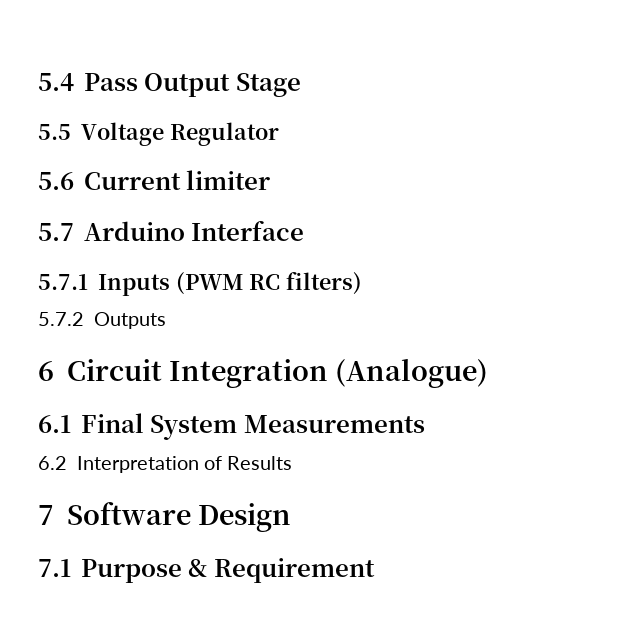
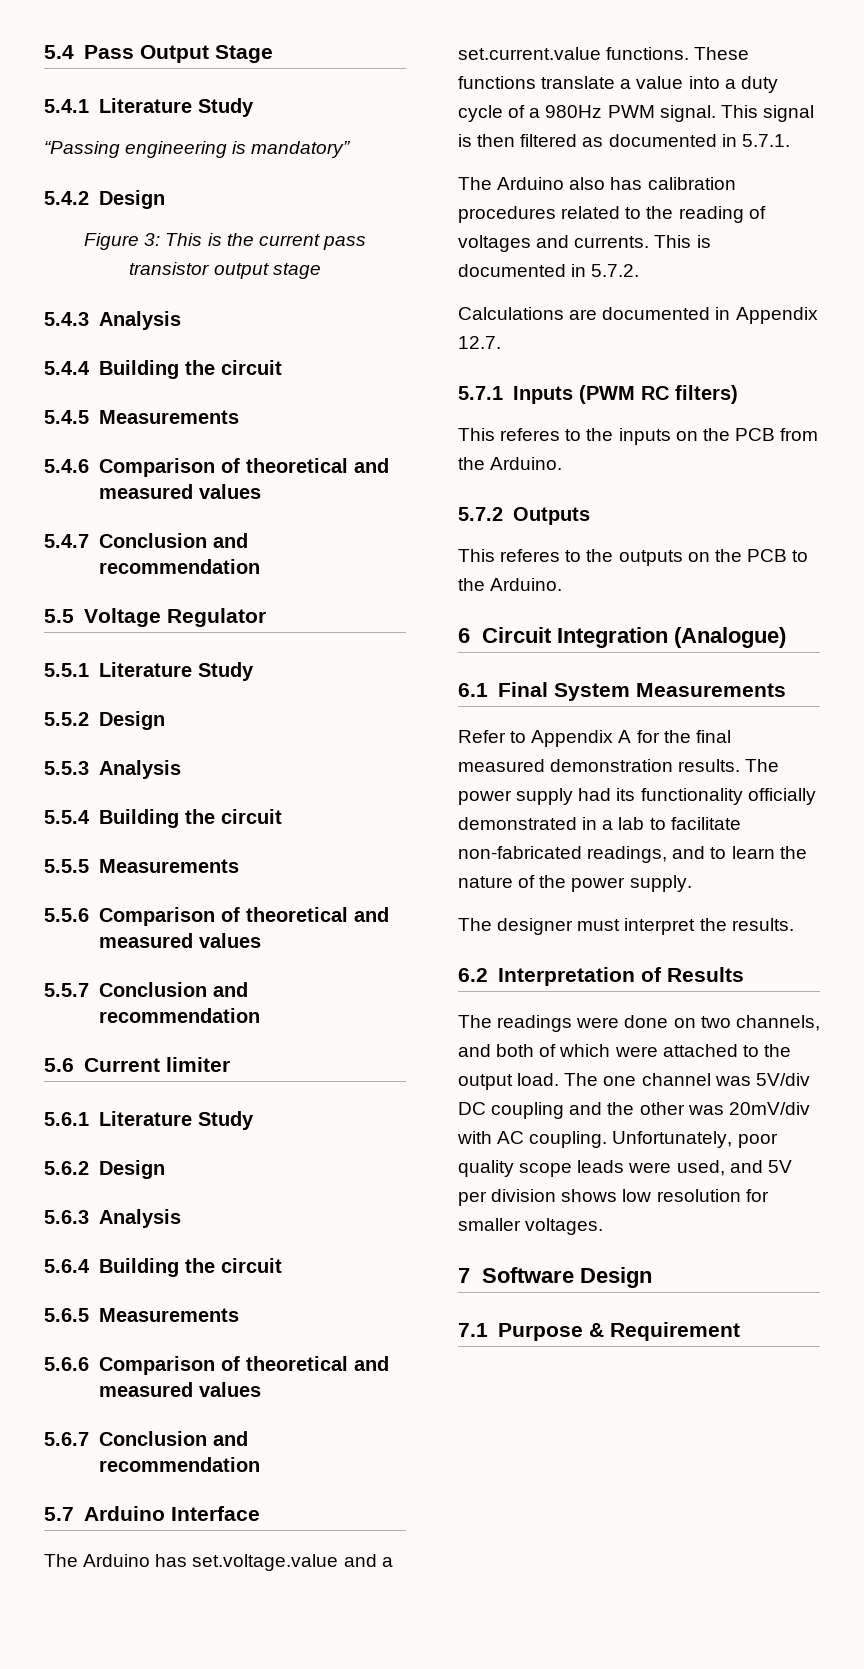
+ 5.4.1 Literature Study
+ “Passing engineering is mandatory”
+ 5.4.2 Design
+ Figure 3: This is the current pass transistor output stage
+ 5.4.3 Analysis
+ 5.4.4 Building the circuit
+ 5.4.5 Measurements
+ 5.4.6 Comparison of theoretical and measured values
+ 5.4.7 Conclusion and recommendation
  5.5 Voltage Regulator
+ 5.5.1 Literature Study
+ 5.5.2 Design
+ 5.5.3 Analysis
+ 5.5.4 Building the circuit
+ 5.5.5 Measurements
+ 5.5.6 Comparison of theoretical and measured values
+ 5.5.7 Conclusion and recommendation
  5.6 Current limiter
+ 5.6.1 Literature Study
+ 5.6.2 Design
+ 5.6.3 Analysis
+ 5.6.4 Building the circuit
+ 5.6.5 Measurements
+ 5.6.6 Comparison of theoretical and measured values
+ 5.6.7 Conclusion and recommendation
  5.7 Arduino Interface
+ The Arduino has set.voltage.value and a set.current.value functions. These functions translate a value into a duty cycle of a 980Hz PWM signal. This signal is then filtered as documented in 5.7.1.
+ The Arduino also has calibration procedures related to the reading of voltages and currents. This is documented in 5.7.2.
+ Calculations are documented in Appendix 12.7.
+ This referes to the inputs on the PCB from the Arduino.
  5.7.2 Outputs
+ This referes to the outputs on the PCB to the Arduino.
+ Refer to Appendix A for the final measured demonstration results. The power supply had its functionality officially demonstrated in a lab to facilitate non-fabricated readings, and to learn the nature of the power supply.
+ The designer must interpret the results.
  6.2 Interpretation of Results
+ The readings were done on two channels, and both of which were attached to the output load. The one channel was 5V/div DC coupling and the other was 20mV/div with AC coupling. Unfortunately, poor quality scope leads were used, and 5V per division shows low resolution for smaller voltages.

